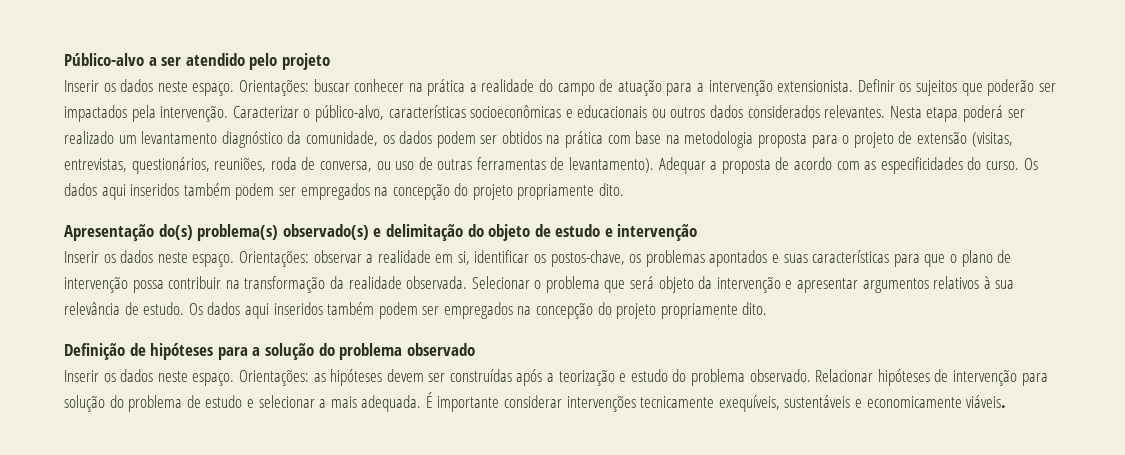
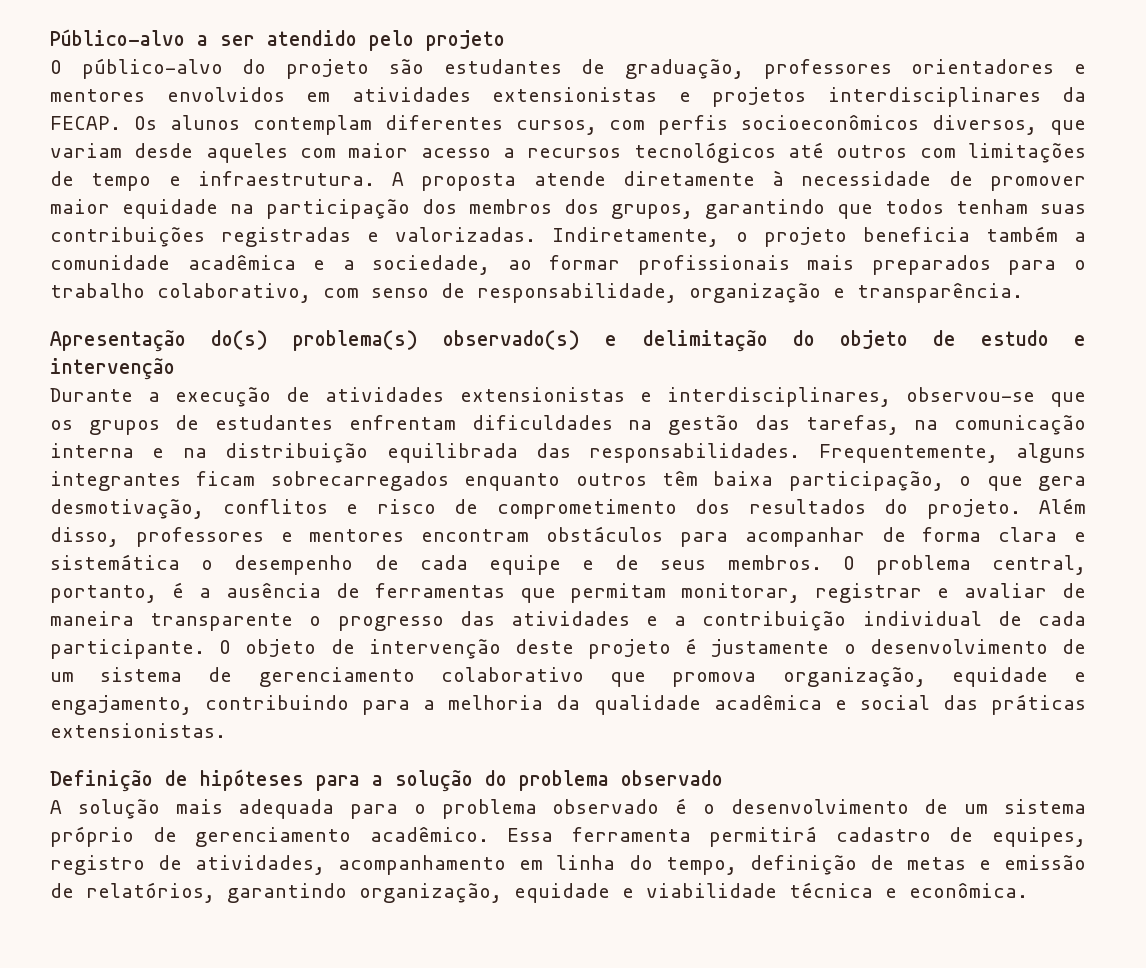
- Inserir os dados neste espaço. Orientações: buscar conhecer na prática a realidade do campo de atuação para a intervenção extensionista. Definir os sujeitos que poderão ser impactados pela intervenção. Caracterizar o público-alvo, características socioeconômicas e educacionais ou outros dados considerados relevantes. Nesta etapa poderá ser realizado um levantamento diagnóstico da comunidade, os dados podem ser obtidos na prática com base na metodologia proposta para o projeto de extensão (visitas, entrevistas, questionários, reuniões, roda de conversa, ou uso de outras ferramentas de levantamento). Adequar a proposta de acordo com as especificidades do curso. Os dados aqui inseridos também podem ser empregados na concepção do projeto propriamente dito.
+ O público-alvo do projeto são estudantes de graduação, professores orientadores e mentores envolvidos em atividades extensionistas e projetos interdisciplinares da FECAP. Os alunos contemplam diferentes cursos, com perfis socioeconômicos diversos, que variam desde aqueles com maior acesso a recursos tecnológicos até outros com limitações de tempo e infraestrutura. A proposta atende diretamente à necessidade de promover maior equidade na participação dos membros dos grupos, garantindo que todos tenham suas contribuições registradas e valorizadas. Indiretamente, o projeto beneficia também a comunidade acadêmica e a sociedade, ao formar profissionais mais preparados para o trabalho colaborativo, com senso de responsabilidade, organização e transparência.
- Inserir os dados neste espaço. Orientações: observar a realidade em si, identificar os postos-chave, os problemas apontados e suas características para que o plano de intervenção possa contribuir na transformação da realidade observada. Selecionar o problema que será objeto da intervenção e apresentar argumentos relativos à sua relevância de estudo. Os dados aqui inseridos também podem ser empregados na concepção do projeto propriamente dito.
+ Durante a execução de atividades extensionistas e interdisciplinares, observou-se que os grupos de estudantes enfrentam dificuldades na gestão das tarefas, na comunicação interna e na distribuição equilibrada das responsabilidades. Frequentemente, alguns integrantes ficam sobrecarregados enquanto outros têm baixa participação, o que gera desmotivação, conflitos e risco de comprometimento dos resultados do projeto. Além disso, professores e mentores encontram obstáculos para acompanhar de forma clara e sistemática o desempenho de cada equipe e de seus membros. O problema central, portanto, é a ausência de ferramentas que permitam monitorar, registrar e avaliar de maneira transparente o progresso das atividades e a contribuição individual de cada participante. O objeto de intervenção deste projeto é justamente o desenvolvimento de um sistema de gerenciamento colaborativo que promova organização, equidade e engajamento, contribuindo para a melhoria da qualidade acadêmica e social das práticas extensionistas.
- Inserir os dados neste espaço. Orientações: as hipóteses devem ser construídas após a teorização e estudo do problema observado. Relacionar hipóteses de intervenção para solução do problema de estudo e selecionar a mais adequada. É importante considerar intervenções tecnicamente exequíveis, sustentáveis e economicamente viáveis.
+ A solução mais adequada para o problema observado é o desenvolvimento de um sistema próprio de gerenciamento acadêmico. Essa ferramenta permitirá cadastro de equipes, registro de atividades, acompanhamento em linha do tempo, definição de metas e emissão de relatórios, garantindo organização, equidade e viabilidade técnica e econômica.

